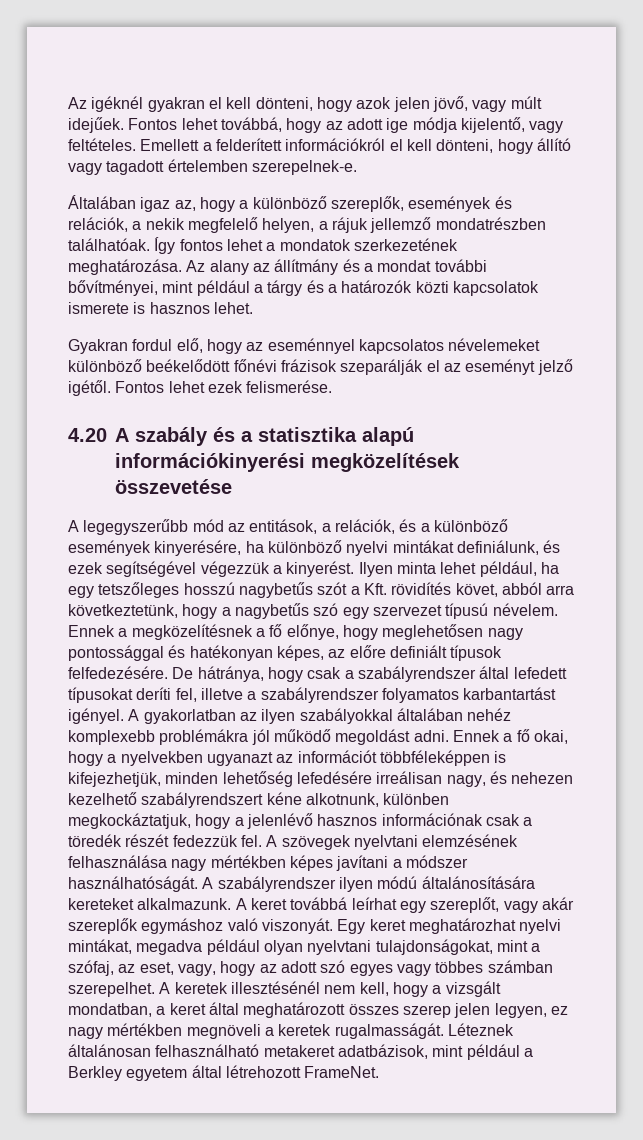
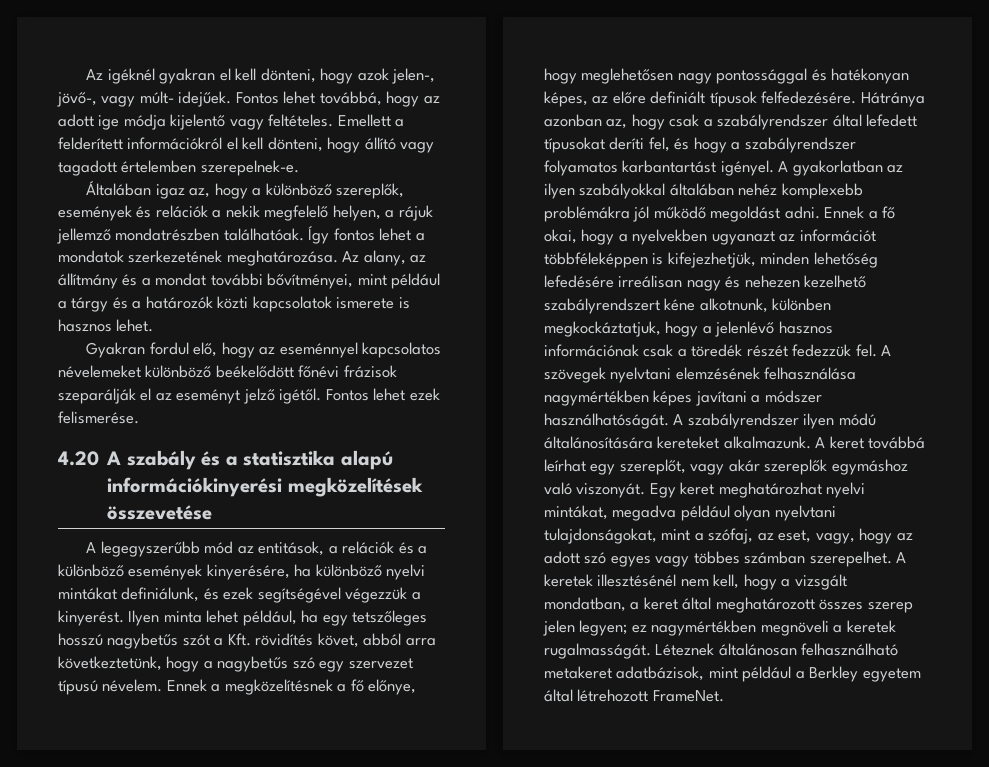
- Az igéknél gyakran el kell dönteni, hogy azok jelen jövő, vagy múlt idejűek.
+ Az igéknél gyakran el kell dönteni, hogy azok jelen-, jövő-, vagy múlt- idejűek.
- Fontos lehet továbbá, hogy az adott ige módja kijelentő, vagy feltételes.
+ Fontos lehet továbbá, hogy az adott ige módja kijelentő vagy feltételes.
- Általában igaz az, hogy a különböző szereplők, események és relációk, a nekik megfelelő helyen, a rájuk jellemző mondatrészben találhatóak.
+ Általában igaz az, hogy a különböző szereplők, események és relációk a nekik megfelelő helyen, a rájuk jellemző mondatrészben találhatóak.
- Az alany az állítmány és a mondat további bővítményei, mint például a tárgy és a határozók közti kapcsolatok ismerete is hasznos lehet.
+ Az alany, az állítmány és a mondat további bővítményei, mint például a tárgy és a határozók közti kapcsolatok ismerete is hasznos lehet.
- A legegyszerűbb mód az entitások, a relációk, és a különböző események kinyerésére, ha különböző nyelvi mintákat definiálunk, és ezek segítségével végezzük a kinyerést.
+ A legegyszerűbb mód az entitások, a relációk és a különböző események kinyerésére, ha különböző nyelvi mintákat definiálunk, és ezek segítségével végezzük a kinyerést.
- De hátránya, hogy csak a szabályrendszer által lefedett típusokat deríti fel, illetve a szabályrendszer folyamatos karbantartást igényel.
+ Hátránya azonban az, hogy csak a szabályrendszer által lefedett típusokat deríti fel, és hogy a szabályrendszer folyamatos karbantartást igényel.
- Ennek a fő okai, hogy a nyelvekben ugyanazt az információt többféleképpen is kifejezhetjük, minden lehetőség lefedésére irreálisan nagy, és nehezen kezelhető szabályrendszert kéne alkotnunk, különben megkockáztatjuk, hogy a jelenlévő hasznos információnak csak a töredék részét fedezzük fel.
+ Ennek a fő okai, hogy a nyelvekben ugyanazt az információt többféleképpen is kifejezhetjük, minden lehetőség lefedésére irreálisan nagy és nehezen kezelhető szabályrendszert kéne alkotnunk, különben megkockáztatjuk, hogy a jelenlévő hasznos információnak csak a töredék részét fedezzük fel.
- A szövegek nyelvtani elemzésének felhasználása nagy mértékben képes javítani a módszer használhatóságát.
+ A szövegek nyelvtani elemzésének felhasználása nagymértékben képes javítani a módszer használhatóságát.
- A keretek illesztésénél nem kell, hogy a vizsgált mondatban, a keret által meghatározott összes szerep jelen legyen, ez nagy mértékben megnöveli a keretek rugalmasságát.
+ A keretek illesztésénél nem kell, hogy a vizsgált mondatban, a keret által meghatározott összes szerep jelen legyen; ez nagymértékben megnöveli a keretek rugalmasságát.

